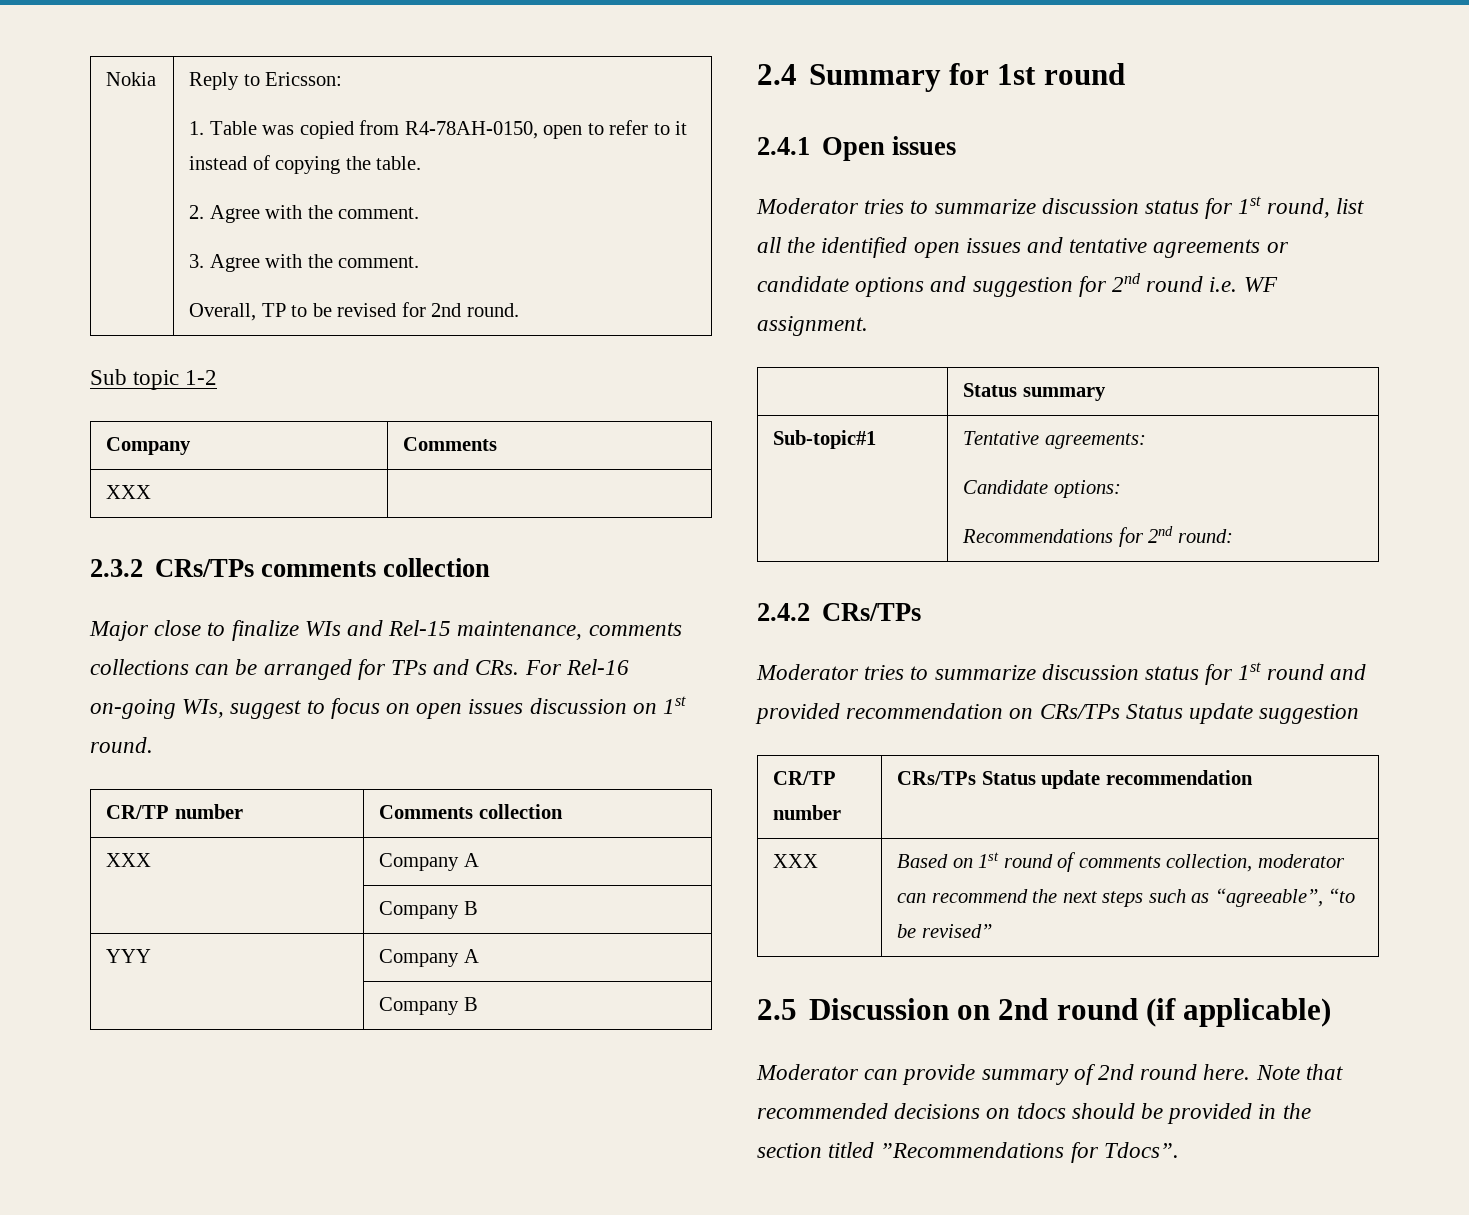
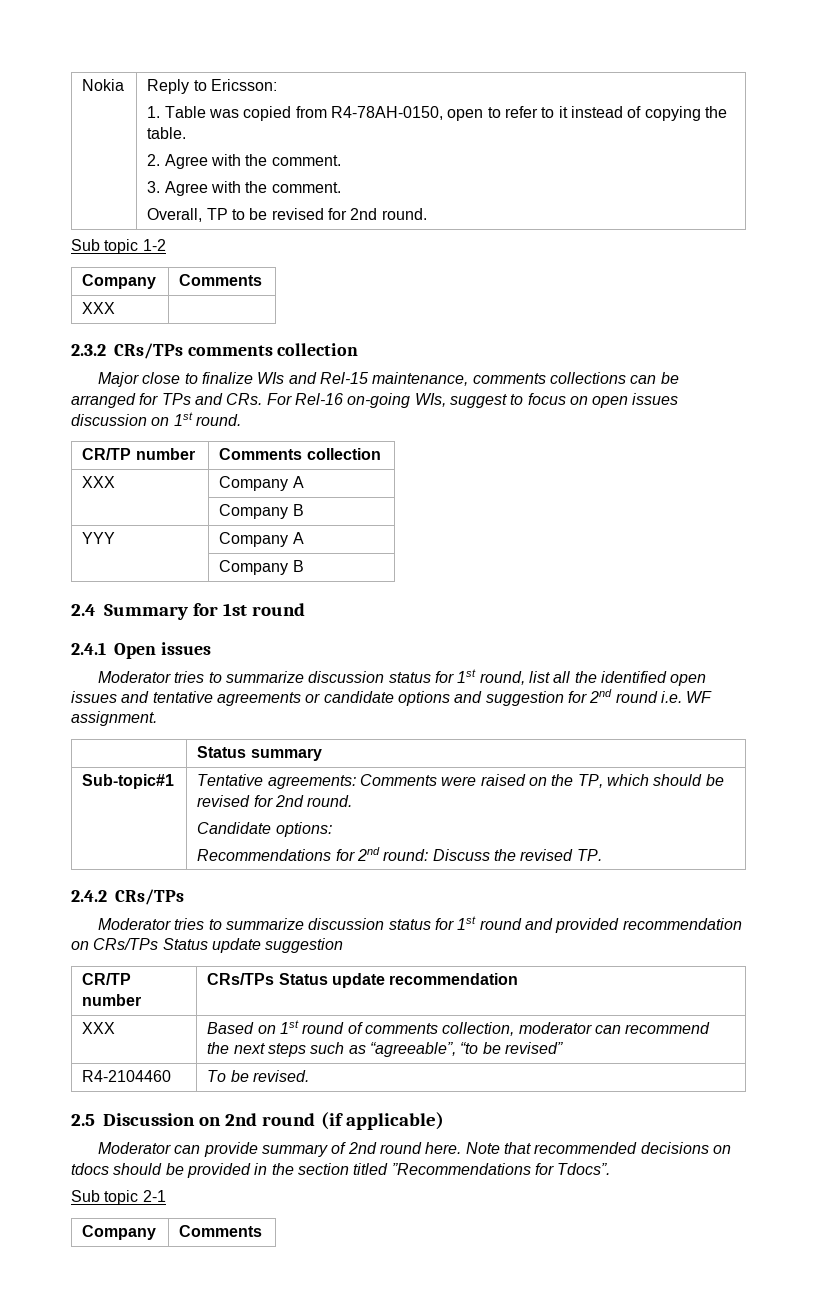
- Sub-topic#1 | Tentative agreements:
+ Sub-topic#1 | Tentative agreements: Comments were raised on the TP, which should be revised for 2nd round.
  Candidate options:
- Recommendations for 2nd round:
+ Recommendations for 2nd round: Discuss the revised TP.
+ R4-2104460 | To be revised.
+ Sub topic 2-1
+ Company | Comments

